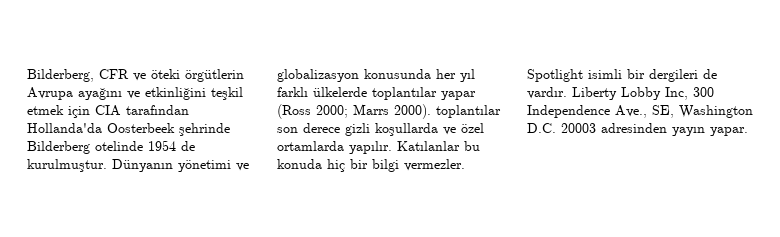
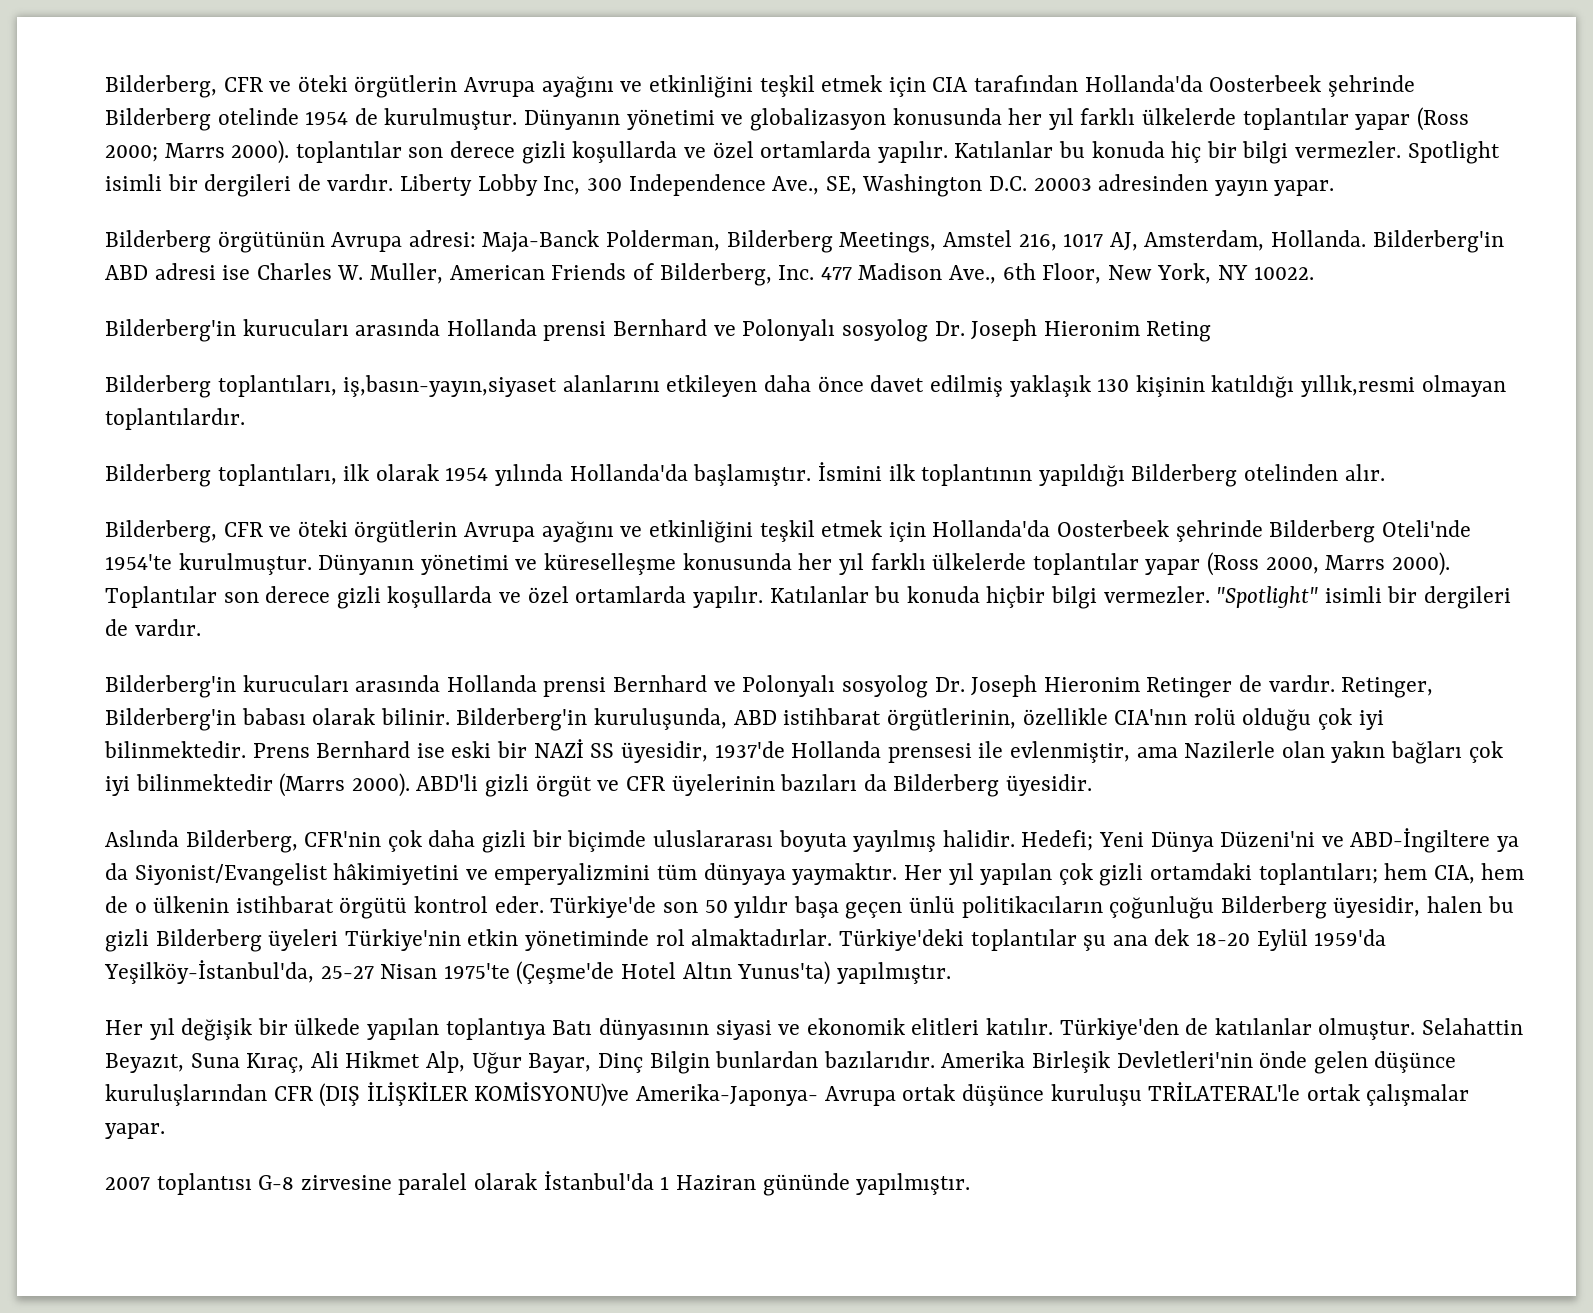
+ Bilderberg örgütünün Avrupa adresi: Maja-Banck Polderman, Bilderberg Meetings, Amstel 216, 1017 AJ, Amsterdam, Hollanda. Bilderberg'in ABD adresi ise Charles W. Muller, American Friends of Bilderberg, Inc. 477 Madison Ave., 6th Floor, New York, NY 10022.
+ Bilderberg'in kurucuları arasında Hollanda prensi Bernhard ve Polonyalı sosyolog Dr. Joseph Hieronim Reting
+ Bilderberg toplantıları, iş,basın-yayın,siyaset alanlarını etkileyen daha önce davet edilmiş yaklaşık 130 kişinin katıldığı yıllık,resmi olmayan toplantılardır.
+ Bilderberg toplantıları, ilk olarak 1954 yılında Hollanda'da başlamıştır. İsmini ilk toplantının yapıldığı Bilderberg otelinden alır.
+ Bilderberg, CFR ve öteki örgütlerin Avrupa ayağını ve etkinliğini teşkil etmek için Hollanda'da Oosterbeek şehrinde Bilderberg Oteli'nde 1954'te kurulmuştur. Dünyanın yönetimi ve küreselleşme konusunda her yıl farklı ülkelerde toplantılar yapar (Ross 2000, Marrs 2000). Toplantılar son derece gizli koşullarda ve özel ortamlarda yapılır. Katılanlar bu konuda hiçbir bilgi vermezler. "Spotlight" isimli bir dergileri de vardır.
+ Bilderberg'in kurucuları arasında Hollanda prensi Bernhard ve Polonyalı sosyolog Dr. Joseph Hieronim Retinger de vardır. Retinger, Bilderberg'in babası olarak bilinir. Bilderberg'in kuruluşunda, ABD istihbarat örgütlerinin, özellikle CIA'nın rolü olduğu çok iyi bilinmektedir. Prens Bernhard ise eski bir NAZİ SS üyesidir, 1937'de Hollanda prensesi ile evlenmiştir, ama Nazilerle olan yakın bağları çok iyi bilinmektedir (Marrs 2000). ABD'li gizli örgüt ve CFR üyelerinin bazıları da Bilderberg üyesidir.
+ Aslında Bilderberg, CFR'nin çok daha gizli bir biçimde uluslararası boyuta yayılmış halidir. Hedefi; Yeni Dünya Düzeni'ni ve ABD-İngiltere ya da Siyonist/Evangelist hâkimiyetini ve emperyalizmini tüm dünyaya yaymaktır. Her yıl yapılan çok gizli ortamdaki toplantıları; hem CIA, hem de o ülkenin istihbarat örgütü kontrol eder. Türkiye'de son 50 yıldır başa geçen ünlü politikacıların çoğunluğu Bilderberg üyesidir, halen bu gizli Bilderberg üyeleri Türkiye'nin etkin yönetiminde rol almaktadırlar. Türkiye'deki toplantılar şu ana dek 18-20 Eylül 1959'da Yeşilköy-İstanbul'da, 25-27 Nisan 1975'te (Çeşme'de Hotel Altın Yunus'ta) yapılmıştır.
+ Her yıl değişik bir ülkede yapılan toplantıya Batı dünyasının siyasi ve ekonomik elitleri katılır. Türkiye'den de katılanlar olmuştur. Selahattin Beyazıt, Suna Kıraç, Ali Hikmet Alp, Uğur Bayar, Dinç Bilgin bunlardan bazılarıdır. Amerika Birleşik Devletleri'nin önde gelen düşünce kuruluşlarından CFR (DIŞ İLİŞKİLER KOMİSYONU)ve Amerika-Japonya- Avrupa ortak düşünce kuruluşu TRİLATERAL'le ortak çalışmalar yapar.
+ 2007 toplantısı G-8 zirvesine paralel olarak İstanbul'da 1 Haziran gününde yapılmıştır.

